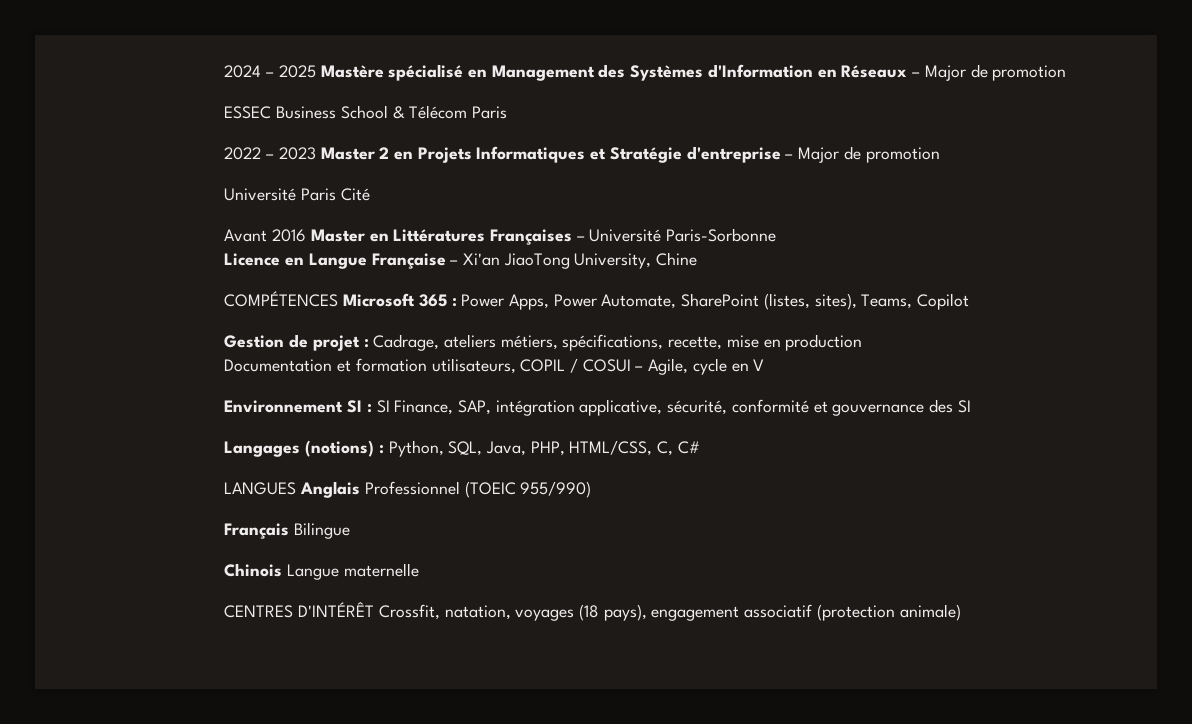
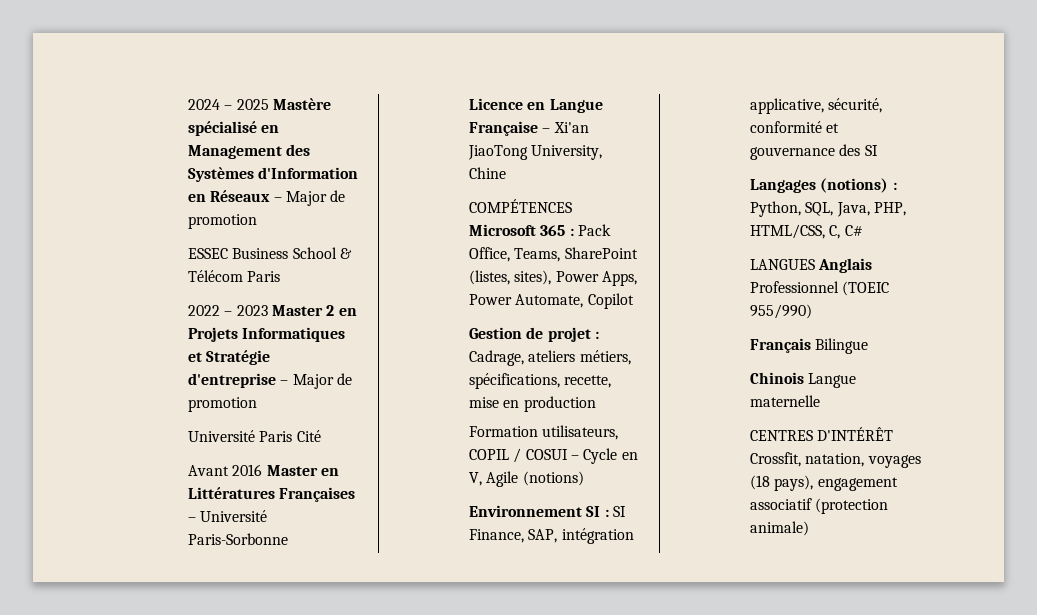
- COMPÉTENCES Microsoft 365 : Power Apps, Power Automate, SharePoint (listes, sites), Teams, Copilot
+ COMPÉTENCES Microsoft 365 : Pack Office, Teams, SharePoint (listes, sites), Power Apps, Power Automate, Copilot
- Documentation et formation utilisateurs, COPIL / COSUI – Agile, cycle en V
+ Formation utilisateurs, COPIL / COSUI – Cycle en V, Agile (notions)

